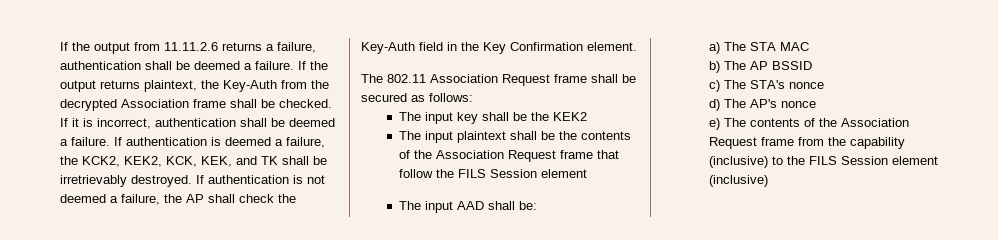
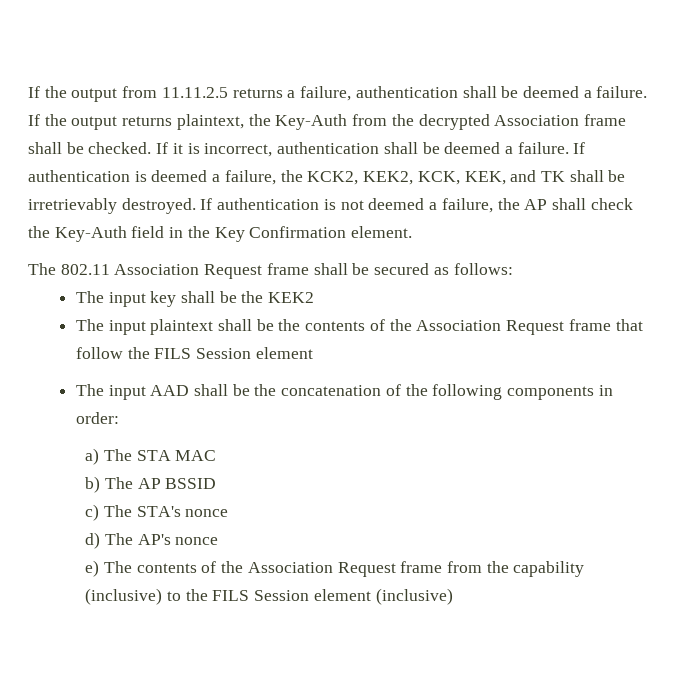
- If the output from 11.11.2.6 returns a failure, authentication shall be deemed a failure.
+ If the output from 11.11.2.5 returns a failure, authentication shall be deemed a failure.
- The input AAD shall be:
+ The input AAD shall be the concatenation of the following components in order:

